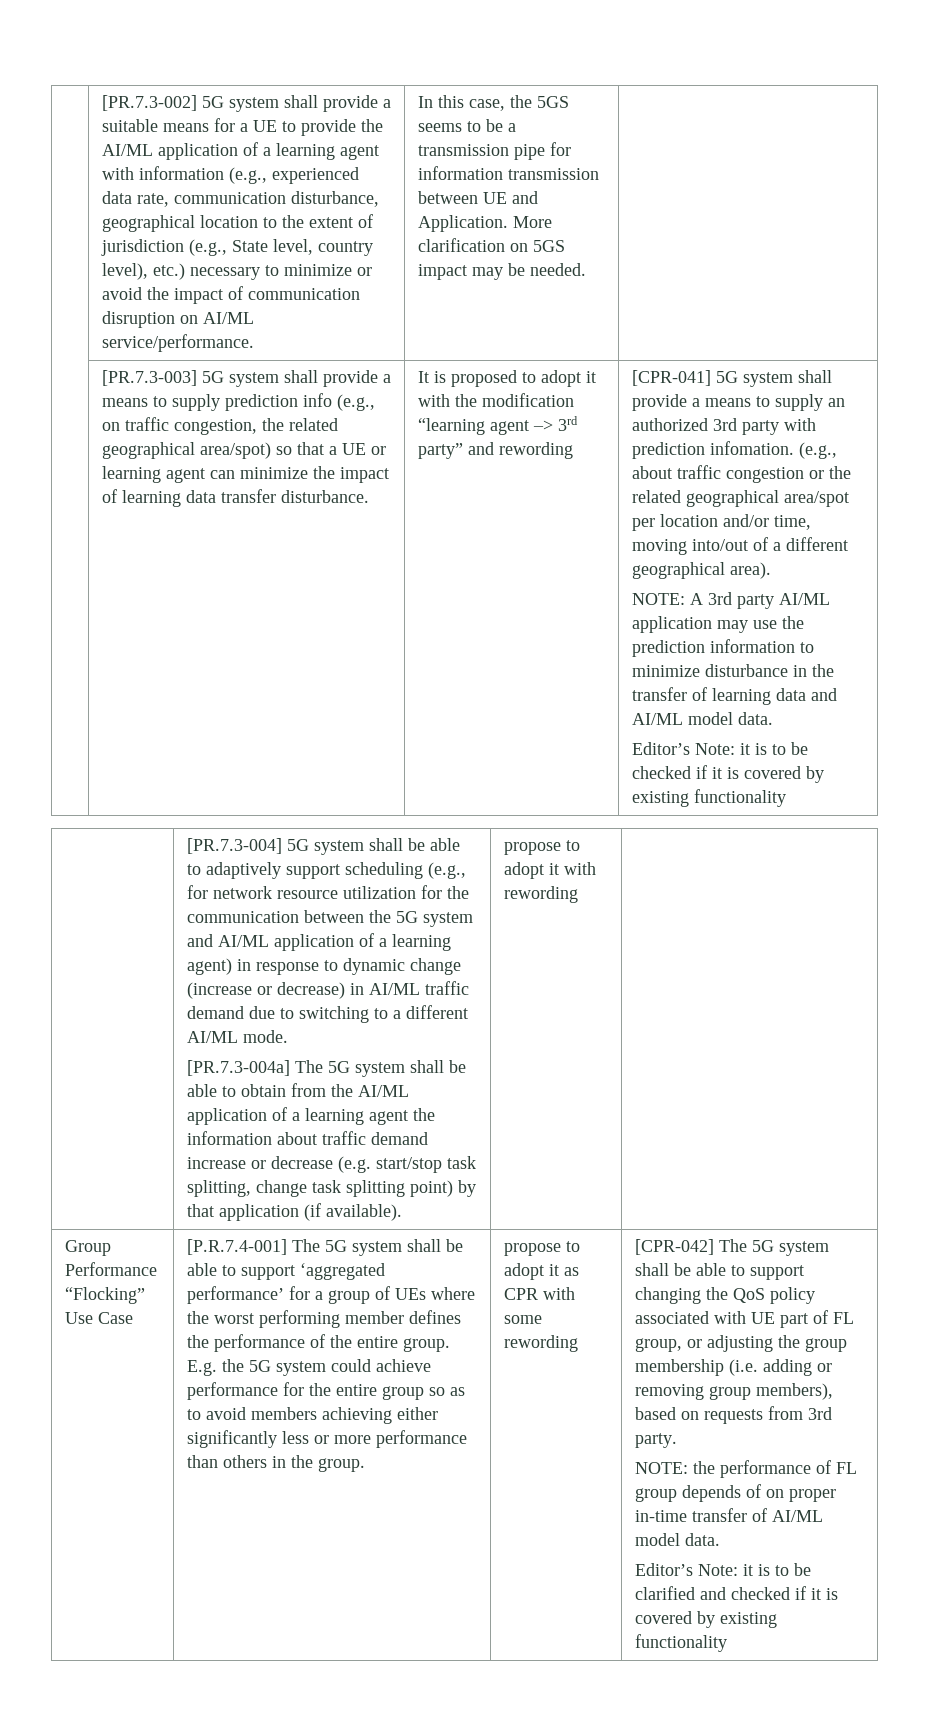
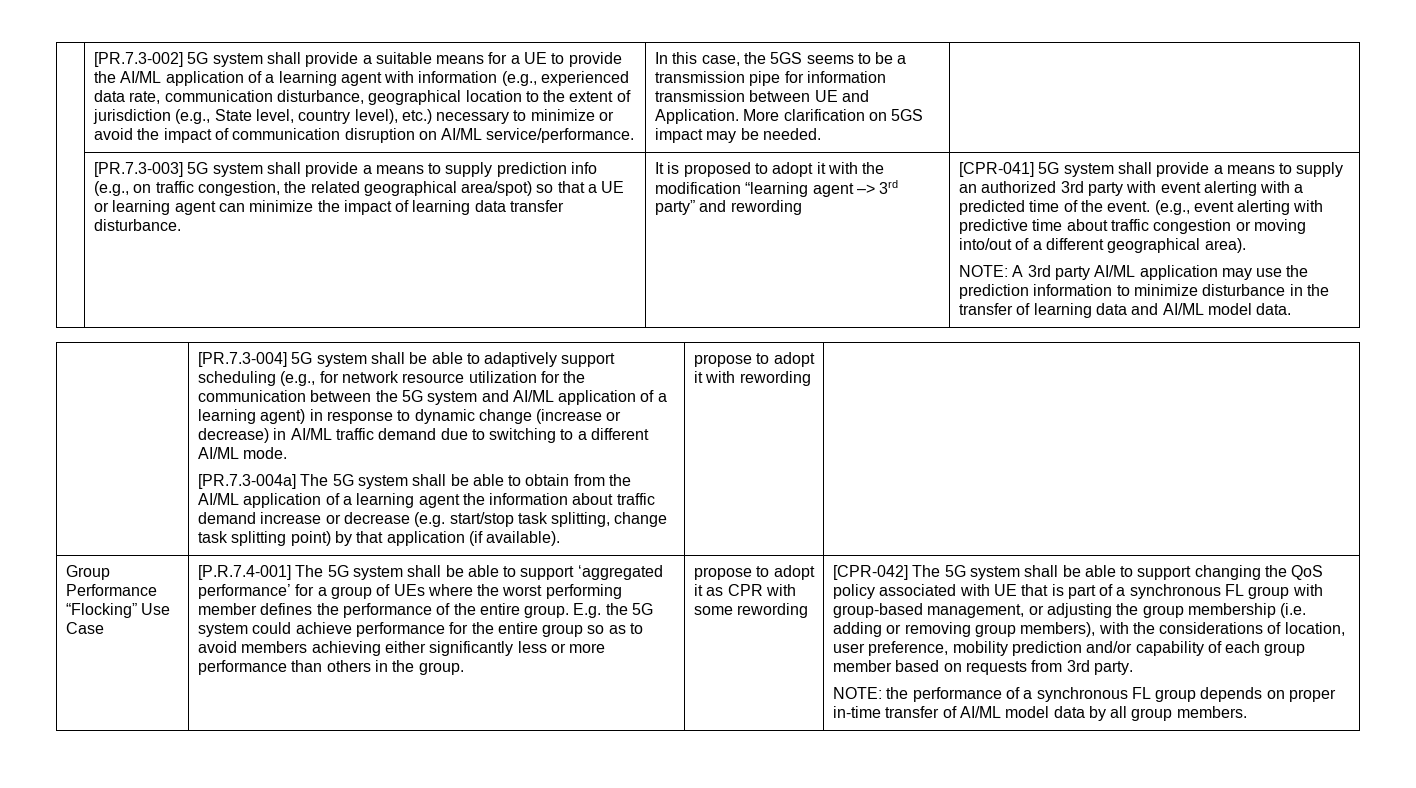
- [CPR-041] 5G system shall provide a means to supply an authorized 3rd party with prediction infomation. (e.g., about traffic congestion or the related geographical area/spot per location and/or time, moving into/out of a different geographical area).
+ [CPR-041] 5G system shall provide a means to supply an authorized 3rd party with event alerting with a predicted time of the event. (e.g., event alerting with predictive time about traffic congestion or moving into/out of a different geographical area).
- Editor’s Note: it is to be checked if it is covered by existing functionality
- [CPR-042] The 5G system shall be able to support changing the QoS policy associated with UE part of FL group, or adjusting the group membership (i.e. adding or removing group members), based on requests from 3rd party.
+ [CPR-042] The 5G system shall be able to support changing the QoS policy associated with UE that is part of a synchronous FL group with group-based management, or adjusting the group membership (i.e. adding or removing group members), with the considerations of location, user preference, mobility prediction and/or capability of each group member based on requests from 3rd party.
- NOTE: the performance of FL group depends of on proper in-time transfer of AI/ML model data.
- Editor’s Note: it is to be clarified and checked if it is covered by existing functionality
+ NOTE: the performance of a synchronous FL group depends on proper in-time transfer of AI/ML model data by all group members.

